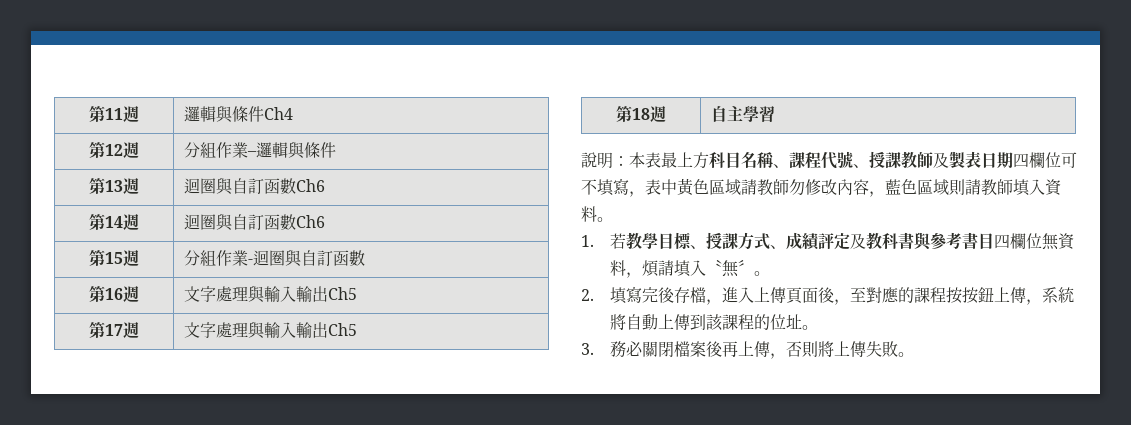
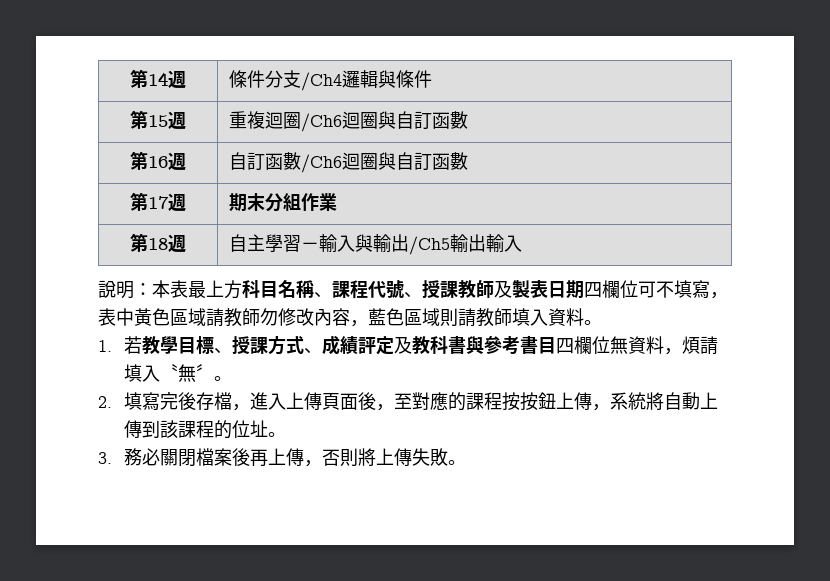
- 第11週 | 邏輯與條件Ch4
- 第12週 | 分組作業–邏輯與條件
- 第13週 | 迴圈與自訂函數Ch6
- 第14週 | 迴圈與自訂函數Ch6
+ 第14週 | 條件分支/Ch4邏輯與條件
- 第15週 | 分組作業-迴圈與自訂函數
+ 第15週 | 重複迴圈/Ch6迴圈與自訂函數
- 第16週 | 文字處理與輸入輸出Ch5
- 第17週 | 文字處理與輸入輸出Ch5
- 第18週 | 自主學習
+ 第16週 | 自訂函數/Ch6迴圈與自訂函數
+ 第17週 | 期末分組作業
+ 第18週 | 自主學習－輸入與輸出/Ch5輸出輸入

